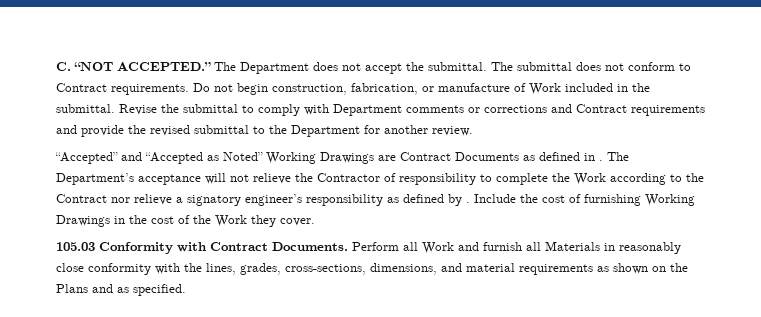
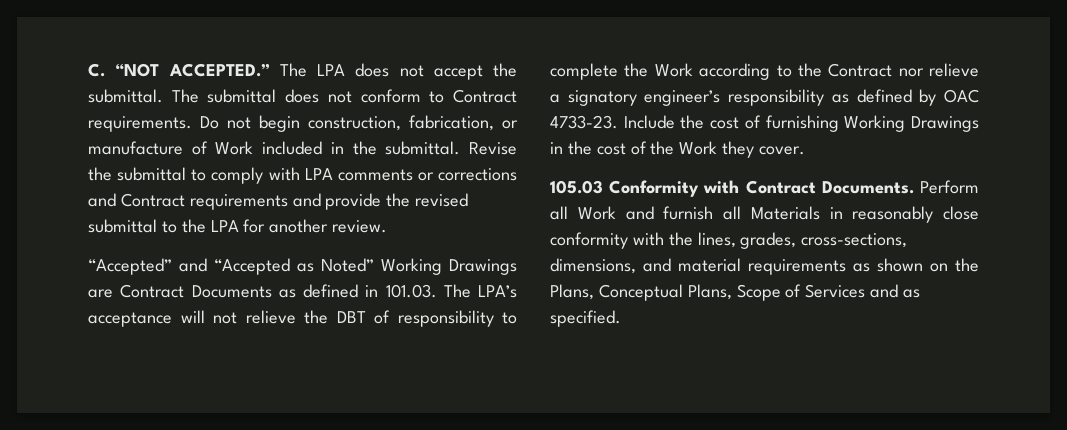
- The Department does not accept the submittal.
+ The LPA does not accept the submittal.
- Revise the submittal to comply with Department comments or corrections and Contract requirements and provide the revised submittal to the Department for another review.
+ Revise the submittal to comply with LPA comments or corrections and Contract requirements and provide the revised submittal to the LPA for another review.
- “Accepted” and “Accepted as Noted” Working Drawings are Contract Documents as defined in . The Department’s acceptance will not relieve the Contractor of responsibility to complete the Work according to the Contract nor relieve a signatory engineer’s responsibility as defined by .
+ “Accepted” and “Accepted as Noted” Working Drawings are Contract Documents as defined in 101.03. The LPA’s acceptance will not relieve the DBT of responsibility to complete the Work according to the Contract nor relieve a signatory engineer’s responsibility as defined by OAC 4733-23.
- Perform all Work and furnish all Materials in reasonably close conformity with the lines, grades, cross-sections, dimensions, and material requirements as shown on the Plans and as specified.
+ Perform all Work and furnish all Materials in reasonably close conformity with the lines, grades, cross-sections, dimensions, and material requirements as shown on the Plans, Conceptual Plans, Scope of Services and as specified.

